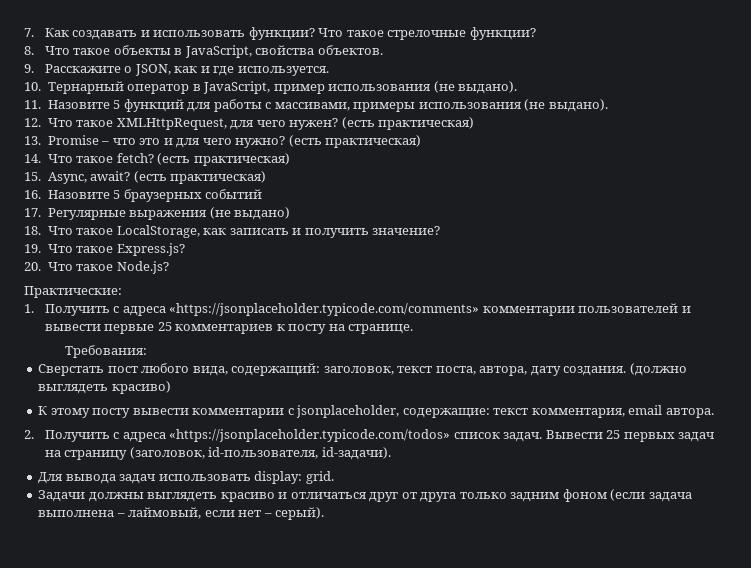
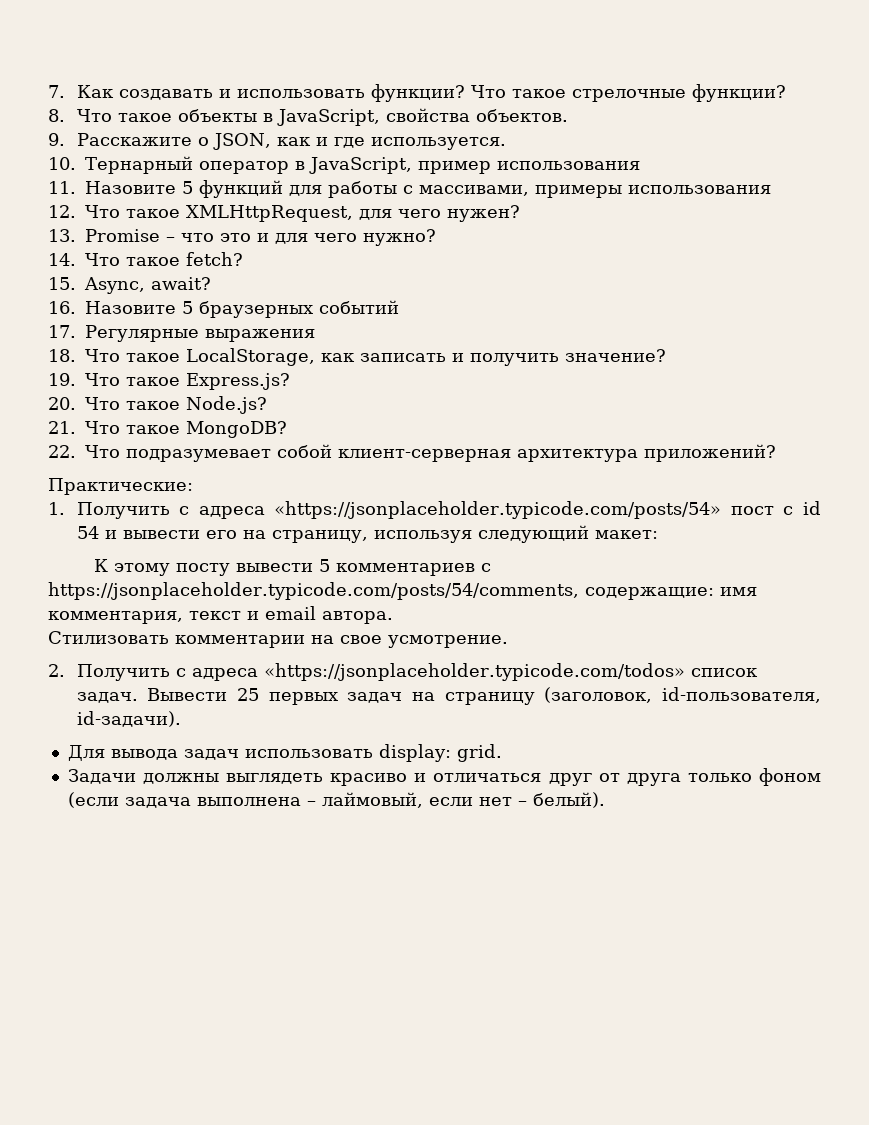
- 10. Тернарный оператор в JavaScript, пример использования (не выдано).
+ 10. Тернарный оператор в JavaScript, пример использования
- 11. Назовите 5 функций для работы с массивами, примеры использования (не выдано).
+ 11. Назовите 5 функций для работы с массивами, примеры использования
- 12. Что такое XMLHttpRequest, для чего нужен? (есть практическая)
+ 12. Что такое XMLHttpRequest, для чего нужен?
- 13. Promise – что это и для чего нужно? (есть практическая)
+ 13. Promise – что это и для чего нужно?
- 14. Что такое fetch? (есть практическая)
+ 14. Что такое fetch?
- 15. Async, await? (есть практическая)
+ 15. Async, await?
- 17. Регулярные выражения (не выдано)
+ 17. Регулярные выражения
+ 21. Что такое MongoDB?
+ 22. Что подразумевает собой клиент-серверная архитектура приложений?
- 1. Получить с адреса «https://jsonplaceholder.typicode.com/comments» комментарии пользователей и вывести первые 25 комментариев к посту на странице.
- Требования:
- Сверстать пост любого вида, содержащий: заголовок, текст поста, автора, дату создания. (должно выглядеть красиво)
- К этому посту вывести комментарии с jsonplaceholder, содержащие: текст комментария, email автора.
+ 1. Получить с адреса «https://jsonplaceholder.typicode.com/posts/54» пост с id 54 и вывести его на страницу, используя следующий макет:
+ К этому посту вывести 5 комментариев с https://jsonplaceholder.typicode.com/posts/54/comments, содержащие: имя комментария, текст и email автора.
+ Стилизовать комментарии на свое усмотрение.
- Задачи должны выглядеть красиво и отличаться друг от друга только задним фоном (если задача выполнена – лаймовый, если нет – серый).
+ Задачи должны выглядеть красиво и отличаться друг от друга только фоном (если задача выполнена – лаймовый, если нет – белый).

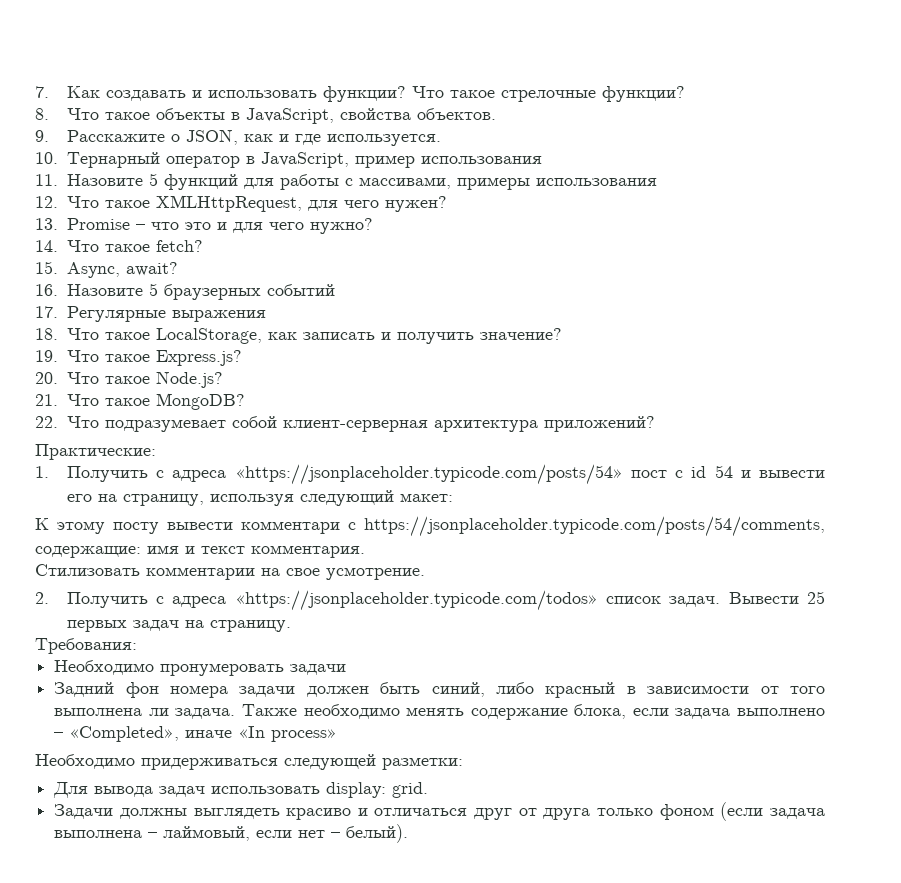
- К этому посту вывести 5 комментариев с https://jsonplaceholder.typicode.com/posts/54/comments, содержащие: имя комментария, текст и email автора.
+ К этому посту вывести комментари с https://jsonplaceholder.typicode.com/posts/54/comments, содержащие: имя и текст комментария.
- Вывести 25 первых задач на страницу (заголовок, id-пользователя, id-задачи).
+ Вывести 25 первых задач на страницу.
+ Требования:
+ Необходимо пронумеровать задачи
+ Задний фон номера задачи должен быть синий, либо красный в зависимости от того выполнена ли задача. Также необходимо менять содержание блока, если задача выполнено – «Completed», иначе «In process»
+ Необходимо придерживаться следующей разметки:

